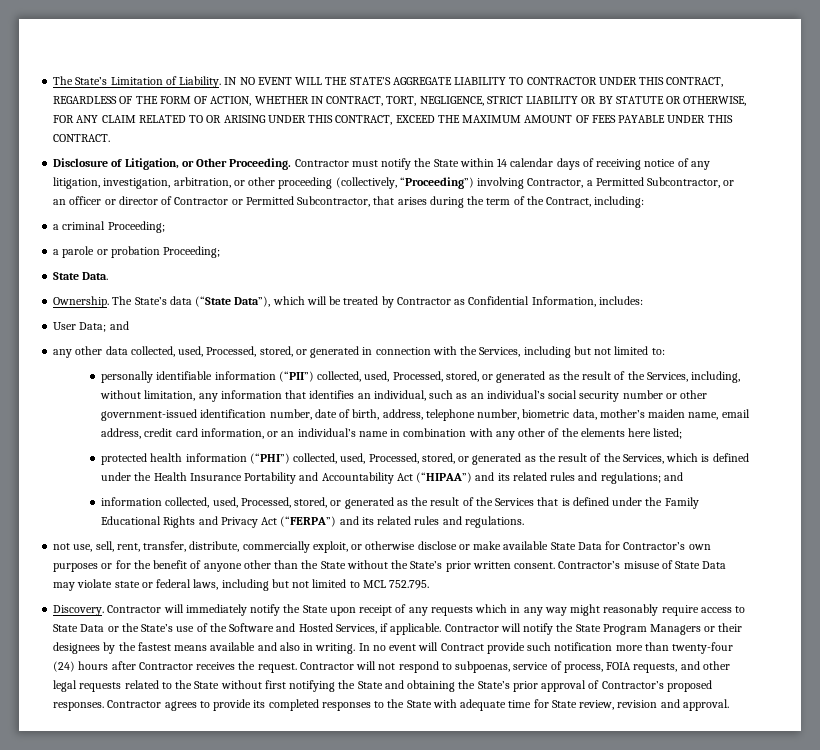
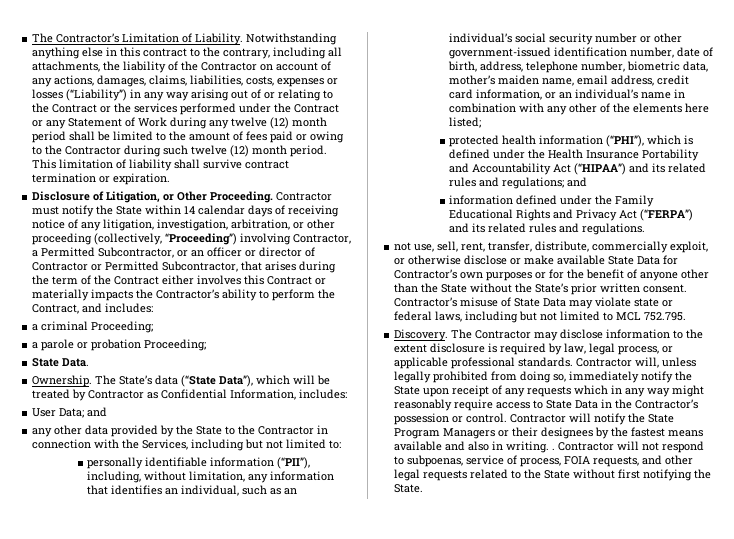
- The State’s Limitation of Liability.
+ The Contractor’s Limitation of Liability.
- IN NO EVENT WILL THE STATE’S AGGREGATE LIABILITY TO CONTRACTOR UNDER THIS CONTRACT, REGARDLESS OF THE FORM OF ACTION, WHETHER IN CONTRACT, TORT, NEGLIGENCE, STRICT LIABILITY OR BY STATUTE OR OTHERWISE, FOR ANY CLAIM RELATED TO OR ARISING UNDER THIS CONTRACT, EXCEED THE MAXIMUM AMOUNT OF FEES PAYABLE UNDER THIS CONTRACT.
+ Notwithstanding anything else in this contract to the contrary, including all attachments, the liability of the Contractor on account of any actions, damages, claims, liabilities, costs, expenses or losses (“Liability”) in any way arising out of or relating to the Contract or the services performed under the Contract or any Statement of Work during any twelve (12) month period shall be limited to the amount of fees paid or owing to the Contractor during such twelve (12) month period. This limitation of liability shall survive contract termination or expiration.
- Contractor must notify the State within 14 calendar days of receiving notice of any litigation, investigation, arbitration, or other proceeding (collectively, “Proceeding”) involving Contractor, a Permitted Subcontractor, or an officer or director of Contractor or Permitted Subcontractor, that arises during the term of the Contract, including:
+ Contractor must notify the State within 14 calendar days of receiving notice of any litigation, investigation, arbitration, or other proceeding (collectively, “Proceeding”) involving Contractor, a Permitted Subcontractor, or an officer or director of Contractor or Permitted Subcontractor, that arises during the term of the Contract either involves this Contract or materially impacts the Contractor’s ability to perform the Contract, and includes:
- any other data collected, used, Processed, stored, or generated in connection with the Services, including but not limited to:
+ any other data provided by the State to the Contractor in connection with the Services, including but not limited to:
- personally identifiable information (“PII”) collected, used, Processed, stored, or generated as the result of the Services, including, without limitation, any information that identifies an individual, such as an individual’s social security number or other government-issued identification number, date of birth, address, telephone number, biometric data, mother’s maiden name, email address, credit card information, or an individual’s name in combination with any other of the elements here listed;
+ personally identifiable information (“PII”), including, without limitation, any information that identifies an individual, such as an individual’s social security number or other government-issued identification number, date of birth, address, telephone number, biometric data, mother’s maiden name, email address, credit card information, or an individual’s name in combination with any other of the elements here listed;
- protected health information (“PHI”) collected, used, Processed, stored, or generated as the result of the Services, which is defined under the Health Insurance Portability and Accountability Act (“HIPAA”) and its related rules and regulations; and
+ protected health information (“PHI”), which is defined under the Health Insurance Portability and Accountability Act (“HIPAA”) and its related rules and regulations; and
- information collected, used, Processed, stored, or generated as the result of the Services that is defined under the Family Educational Rights and Privacy Act (“FERPA”) and its related rules and regulations.
+ information defined under the Family Educational Rights and Privacy Act (“FERPA”) and its related rules and regulations.
- Contractor will immediately notify the State upon receipt of any requests which in any way might reasonably require access to State Data or the State’s use of the Software and Hosted Services, if applicable.
+ The Contractor may disclose information to the extent disclosure is required by law, legal process, or applicable professional standards. Contractor will, unless legally prohibited from doing so, immediately notify the State upon receipt of any requests which in any way might reasonably require access to State Data in the Contractor’s possession or control.
- Contractor will notify the State Program Managers or their designees by the fastest means available and also in writing. In no event will Contract provide such notification more than twenty-four (24) hours after Contractor receives the request.
+ Contractor will notify the State Program Managers or their designees by the fastest means available and also in writing. .
- Contractor will not respond to subpoenas, service of process, FOIA requests, and other legal requests related to the State without first notifying the State and obtaining the State’s prior approval of Contractor’s proposed responses. Contractor agrees to provide its completed responses to the State with adequate time for State review, revision and approval.
+ Contractor will not respond to subpoenas, service of process, FOIA requests, and other legal requests related to the State without first notifying the State.

